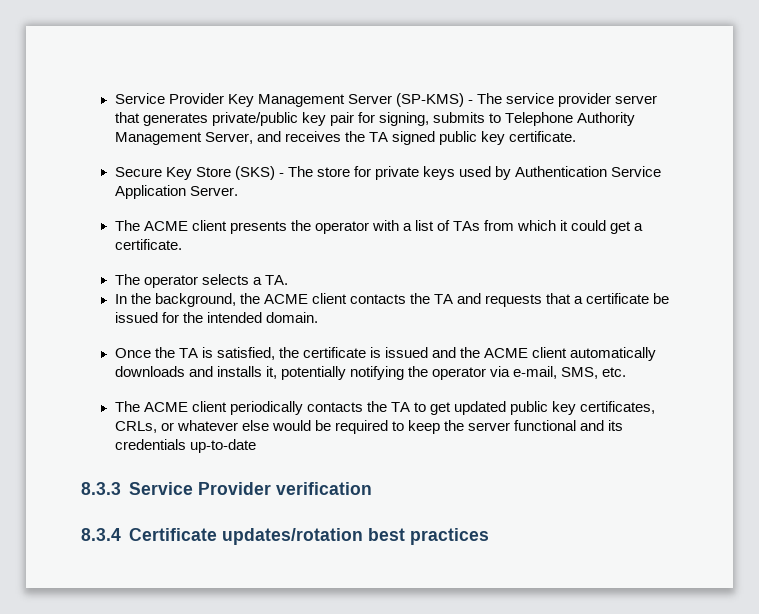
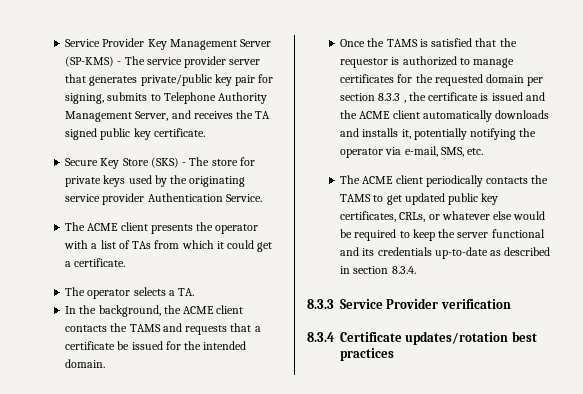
- Secure Key Store (SKS) - The store for private keys used by Authentication Service Application Server.
+ Secure Key Store (SKS) - The store for private keys used by the originating service provider Authentication Service.
- In the background, the ACME client contacts the TA and requests that a certificate be issued for the intended domain.
+ In the background, the ACME client contacts the TAMS and requests that a certificate be issued for the intended domain.
- Once the TA is satisfied, the certificate is issued and the ACME client automatically downloads and installs it, potentially notifying the operator via e-mail, SMS, etc.
+ Once the TAMS is satisfied that the requestor is authorized to manage certificates for the requested domain per section 8.3.3 , the certificate is issued and the ACME client automatically downloads and installs it, potentially notifying the operator via e-mail, SMS, etc.
- The ACME client periodically contacts the TA to get updated public key certificates, CRLs, or whatever else would be required to keep the server functional and its credentials up-to-date
+ The ACME client periodically contacts the TAMS to get updated public key certificates, CRLs, or whatever else would be required to keep the server functional and its credentials up-to-date as described in section 8.3.4.

